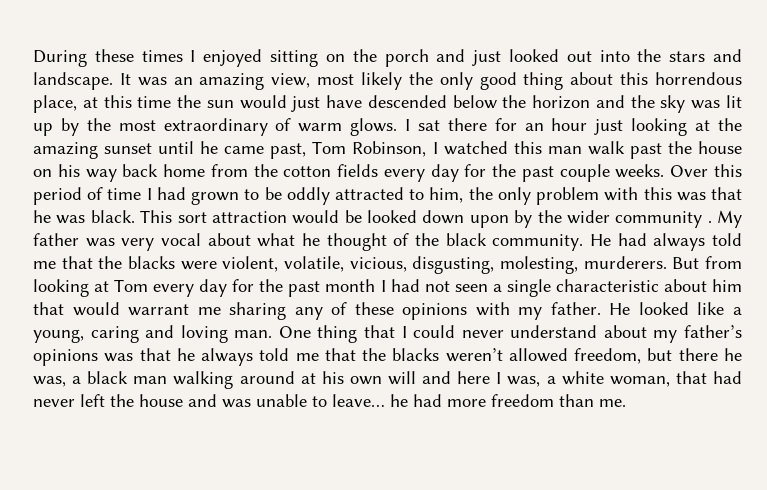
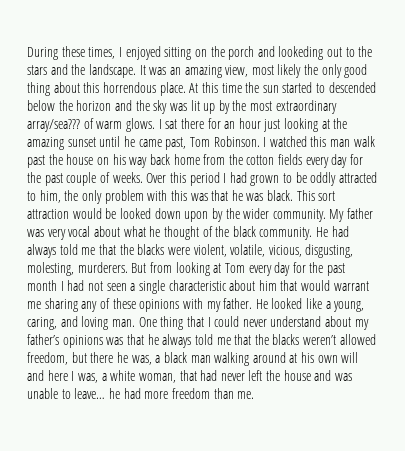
- During these times I enjoyed sitting on the porch and just looked out into the stars and landscape.
+ During these times, I enjoyed sitting on the porch and lookeding out to the stars and the landscape.
- It was an amazing view, most likely the only good thing about this horrendous place, at this time the sun would just have descended below the horizon and the sky was lit up by the most extraordinary of warm glows.
+ It was an amazing view, most likely the only good thing about this horrendous place. At this time the sun started to descended below the horizon and the sky was lit up by the most extraordinary array/sea??? of warm glows.
- I sat there for an hour just looking at the amazing sunset until he came past, Tom Robinson, I watched this man walk past the house on his way back home from the cotton fields every day for the past couple weeks.
+ I sat there for an hour just looking at the amazing sunset until he came past, Tom Robinson. I watched this man walk past the house on his way back home from the cotton fields every day for the past couple of weeks.
- Over this period of time I had grown to be oddly attracted to him, the only problem with this was that he was black.
+ Over this period I had grown to be oddly attracted to him, the only problem with this was that he was black.
- This sort attraction would be looked down upon by the wider community .
+ This sort attraction would be looked down upon by the wider community.
- He looked like a young, caring and loving man.
+ He looked like a young, caring, and loving man.

